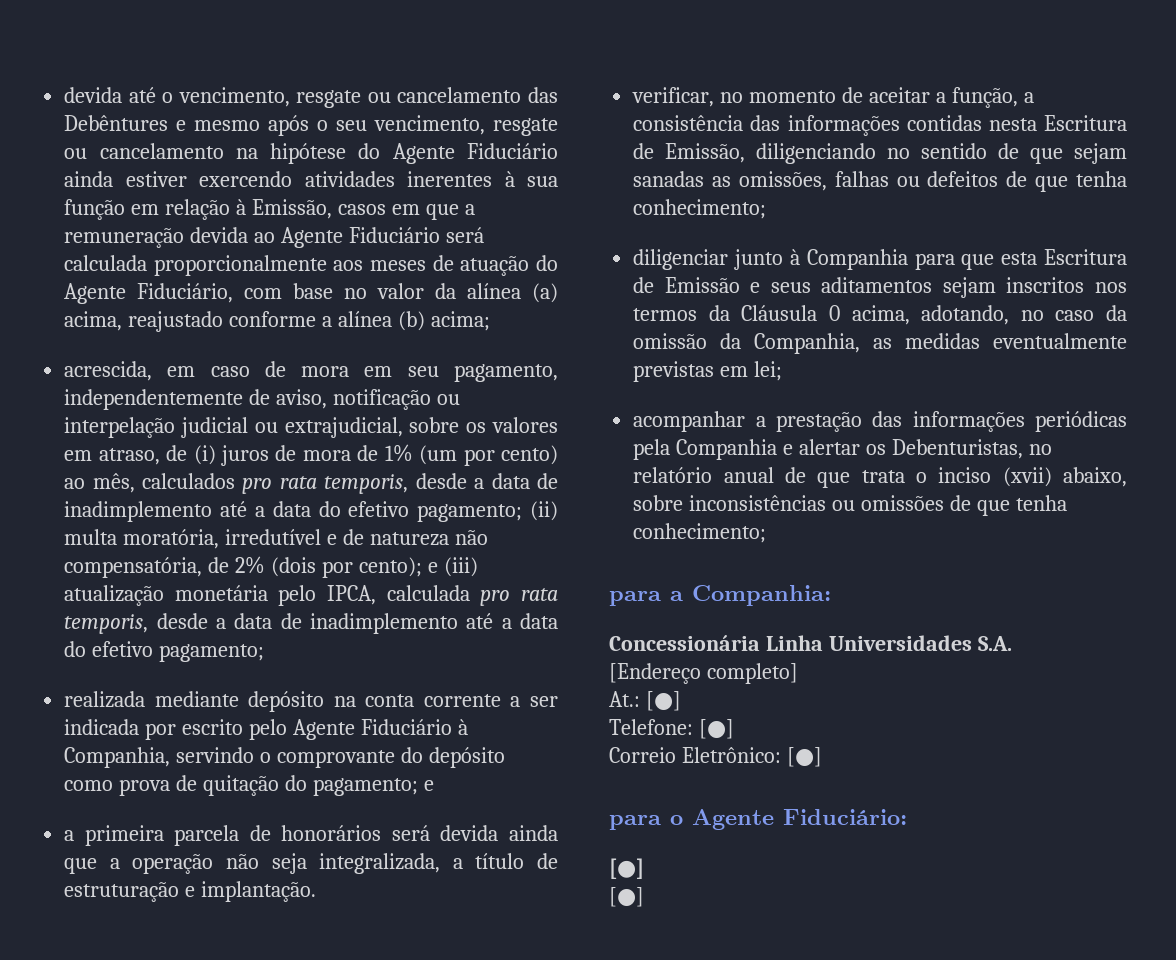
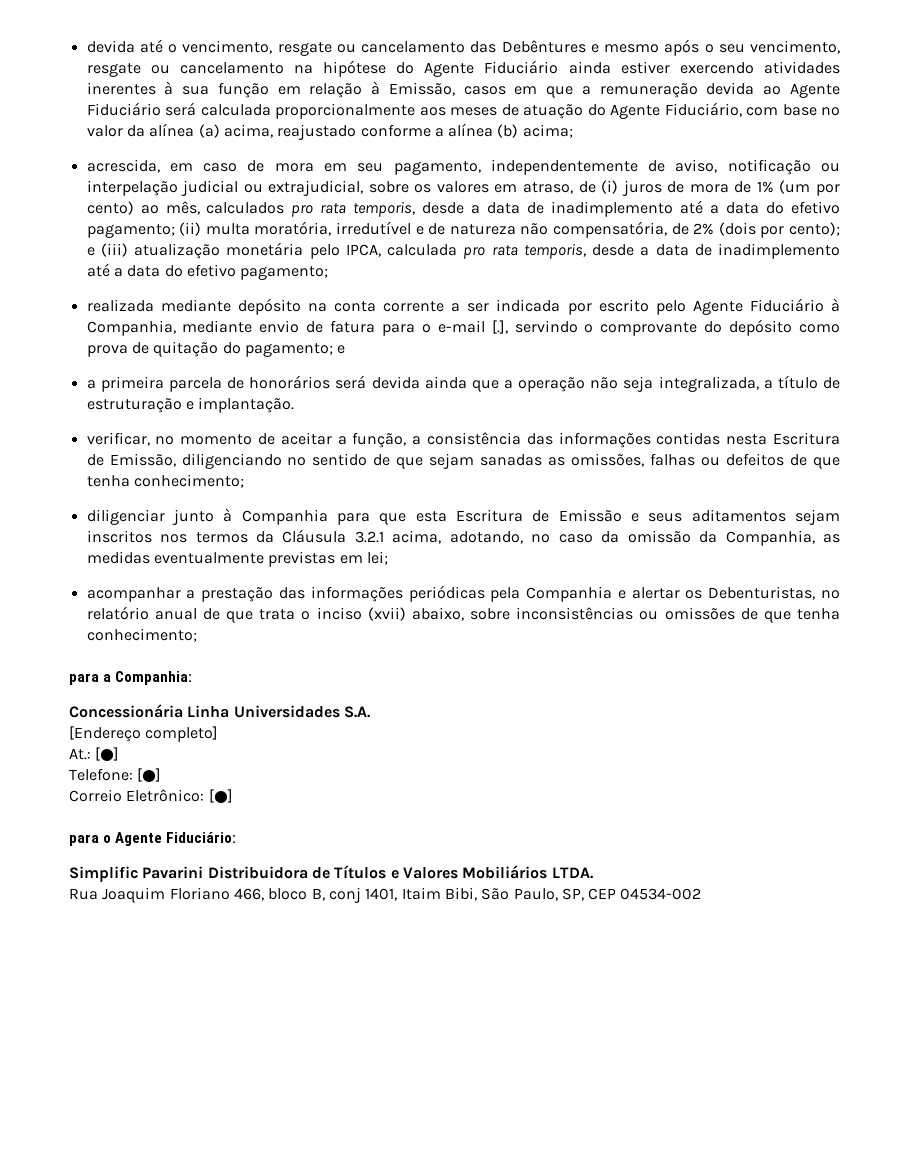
- realizada mediante depósito na conta corrente a ser indicada por escrito pelo Agente Fiduciário à Companhia, servindo o comprovante do depósito como prova de quitação do pagamento; e
+ realizada mediante depósito na conta corrente a ser indicada por escrito pelo Agente Fiduciário à Companhia, mediante envio de fatura para o e-mail [.], servindo o comprovante do depósito como prova de quitação do pagamento; e
- diligenciar junto à Companhia para que esta Escritura de Emissão e seus aditamentos sejam inscritos nos termos da Cláusula 0 acima, adotando, no caso da omissão da Companhia, as medidas eventualmente previstas em lei;
+ diligenciar junto à Companhia para que esta Escritura de Emissão e seus aditamentos sejam inscritos nos termos da Cláusula 3.2.1 acima, adotando, no caso da omissão da Companhia, as medidas eventualmente previstas em lei;
  para o Agente Fiduciário:
- [●]
- [●]
+ Simplific Pavarini Distribuidora de Títulos e Valores Mobiliários LTDA.
+ Rua Joaquim Floriano 466, bloco B, conj 1401, Itaim Bibi, São Paulo, SP, CEP 04534-002

